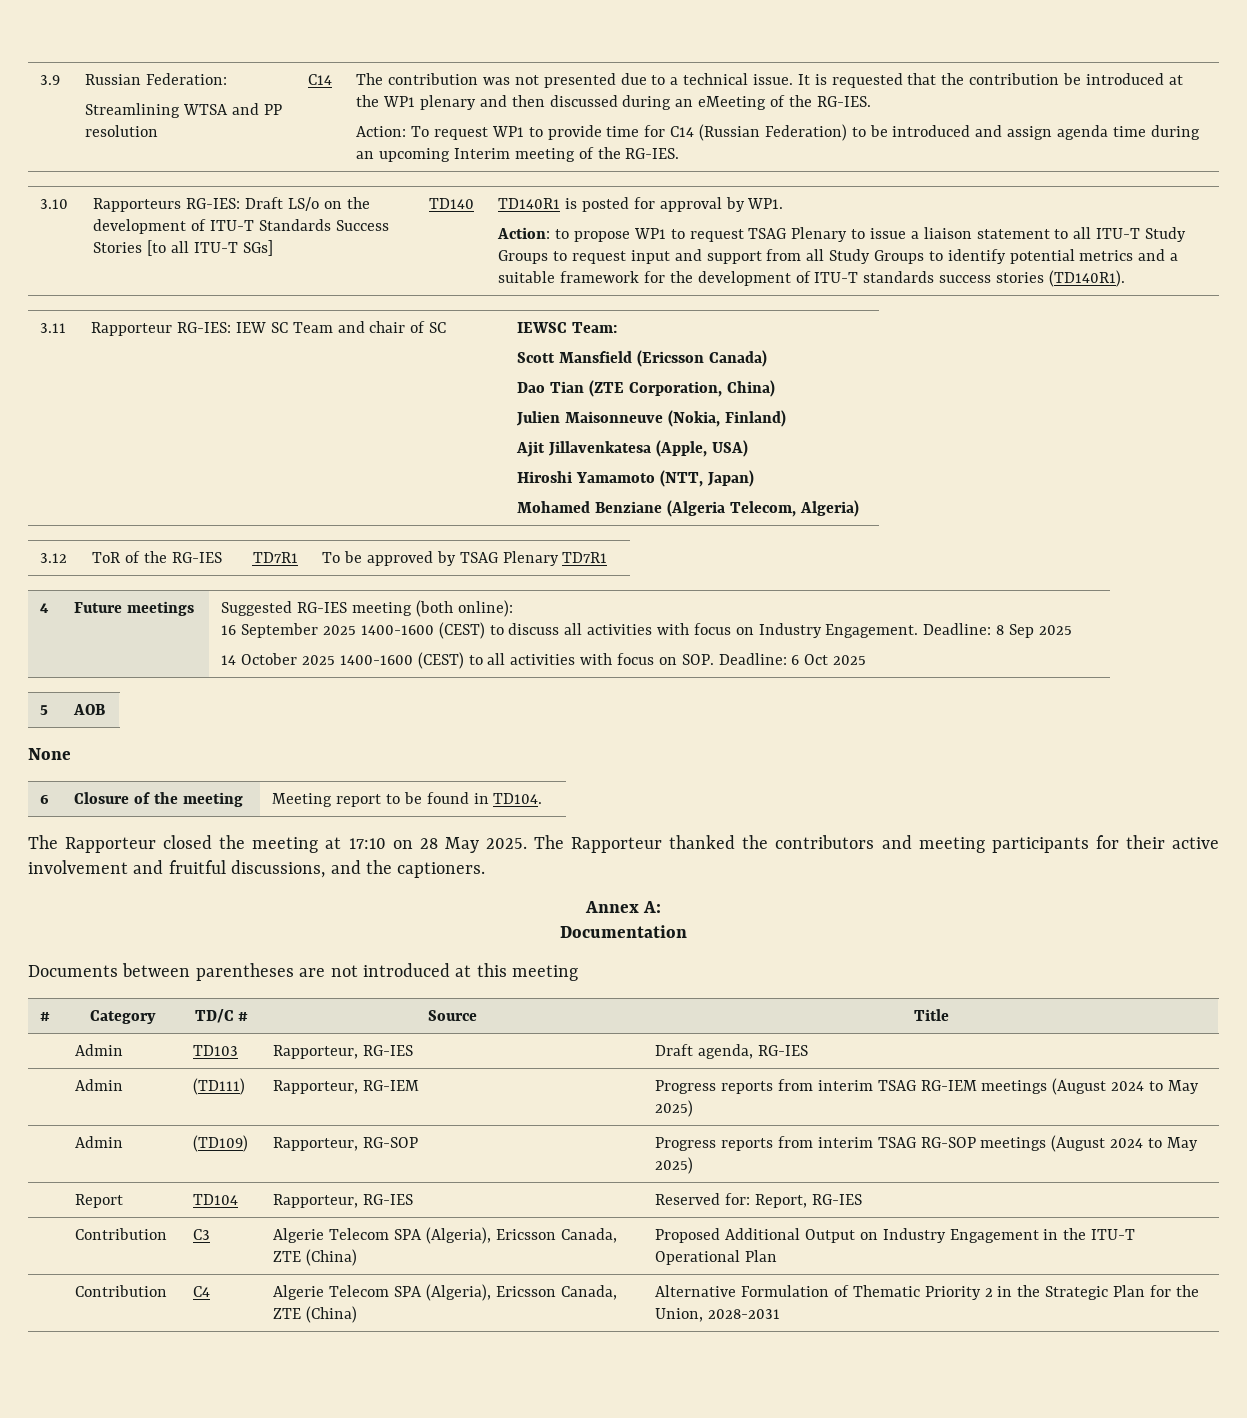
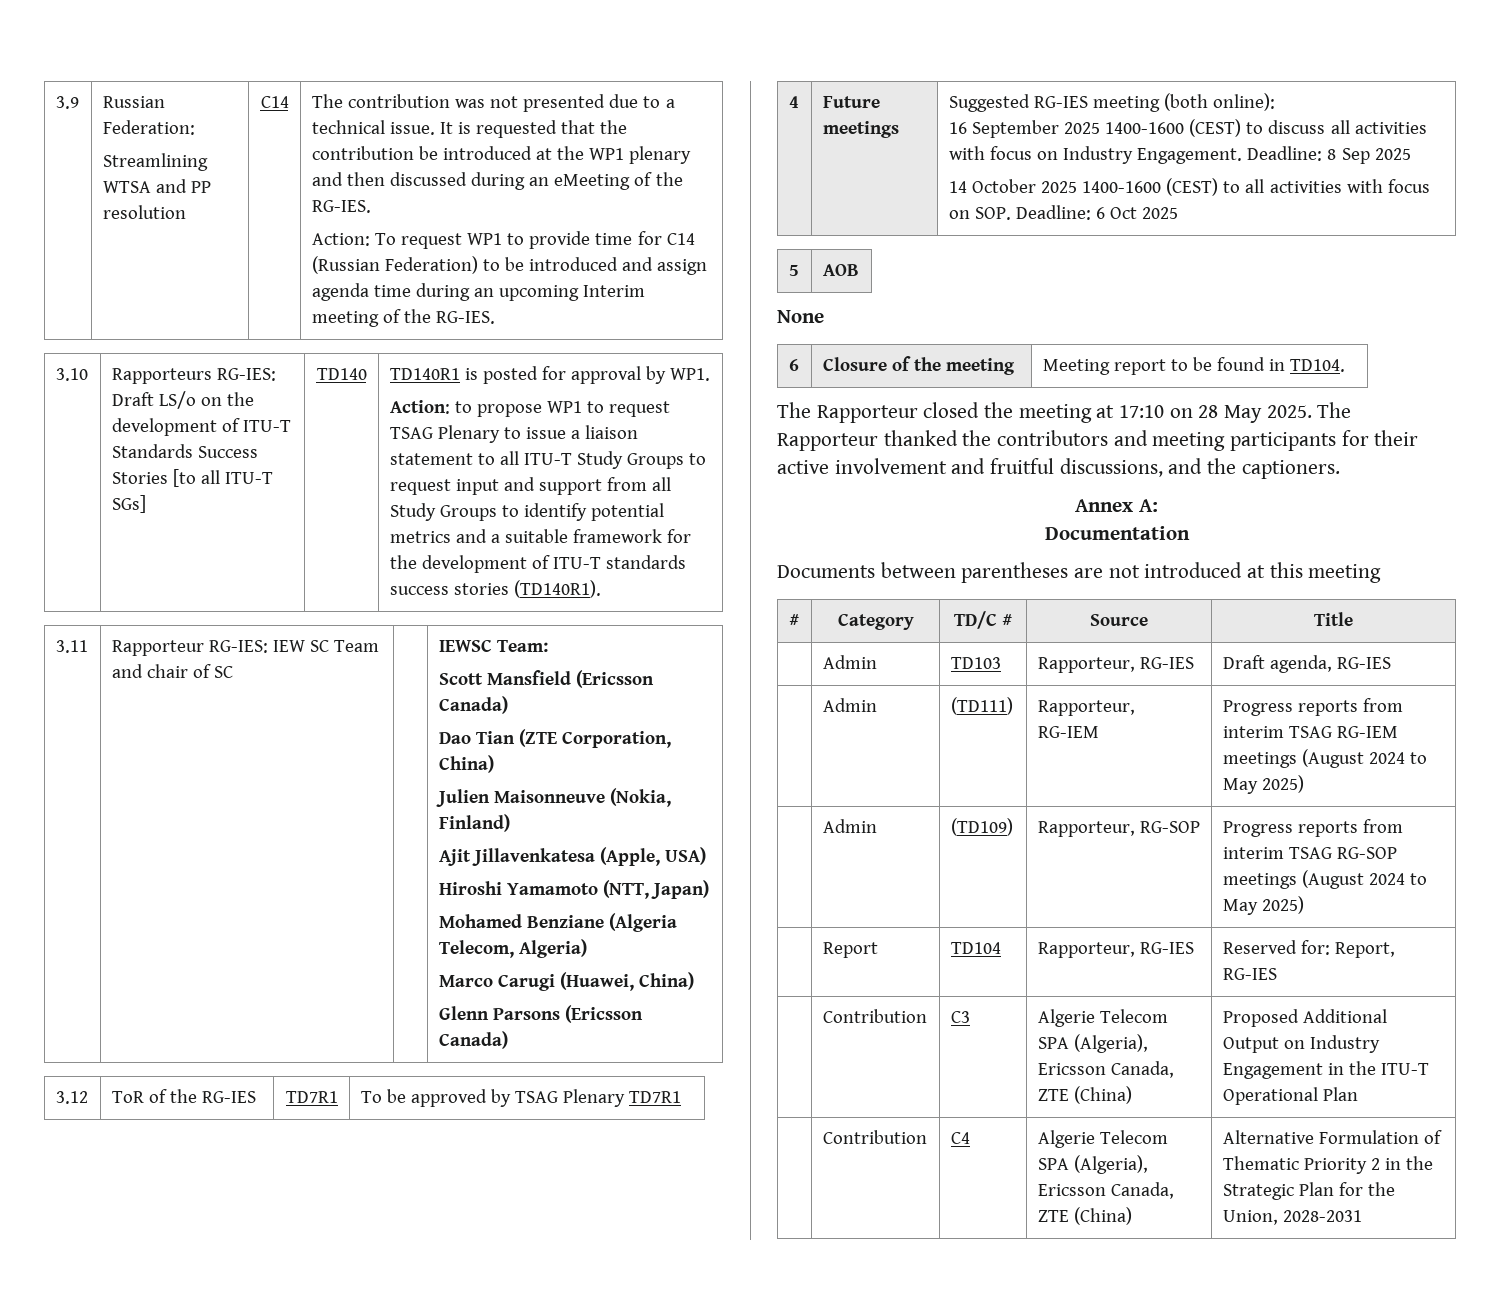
+ Marco Carugi (Huawei, China)
+ Glenn Parsons (Ericsson Canada)

